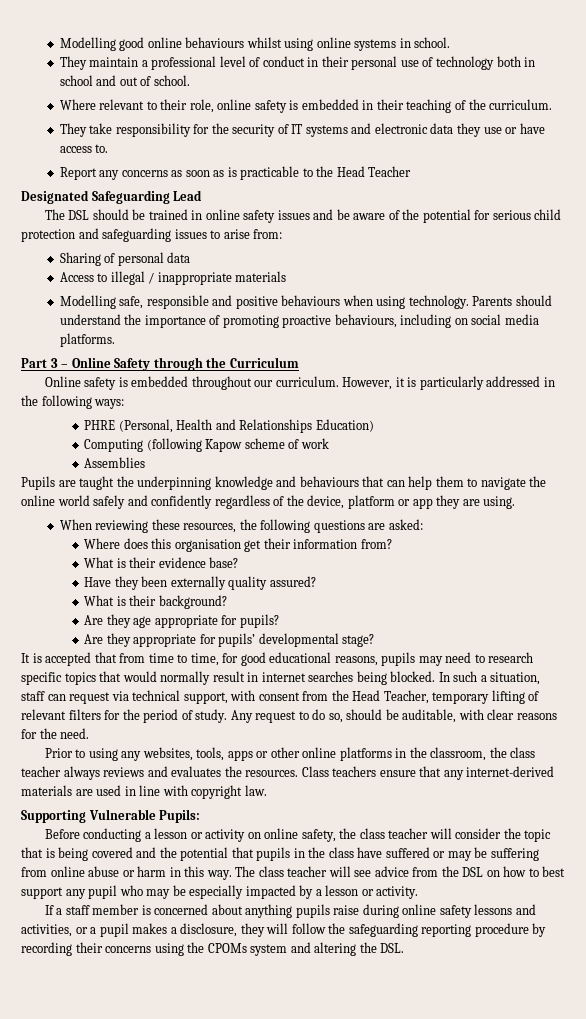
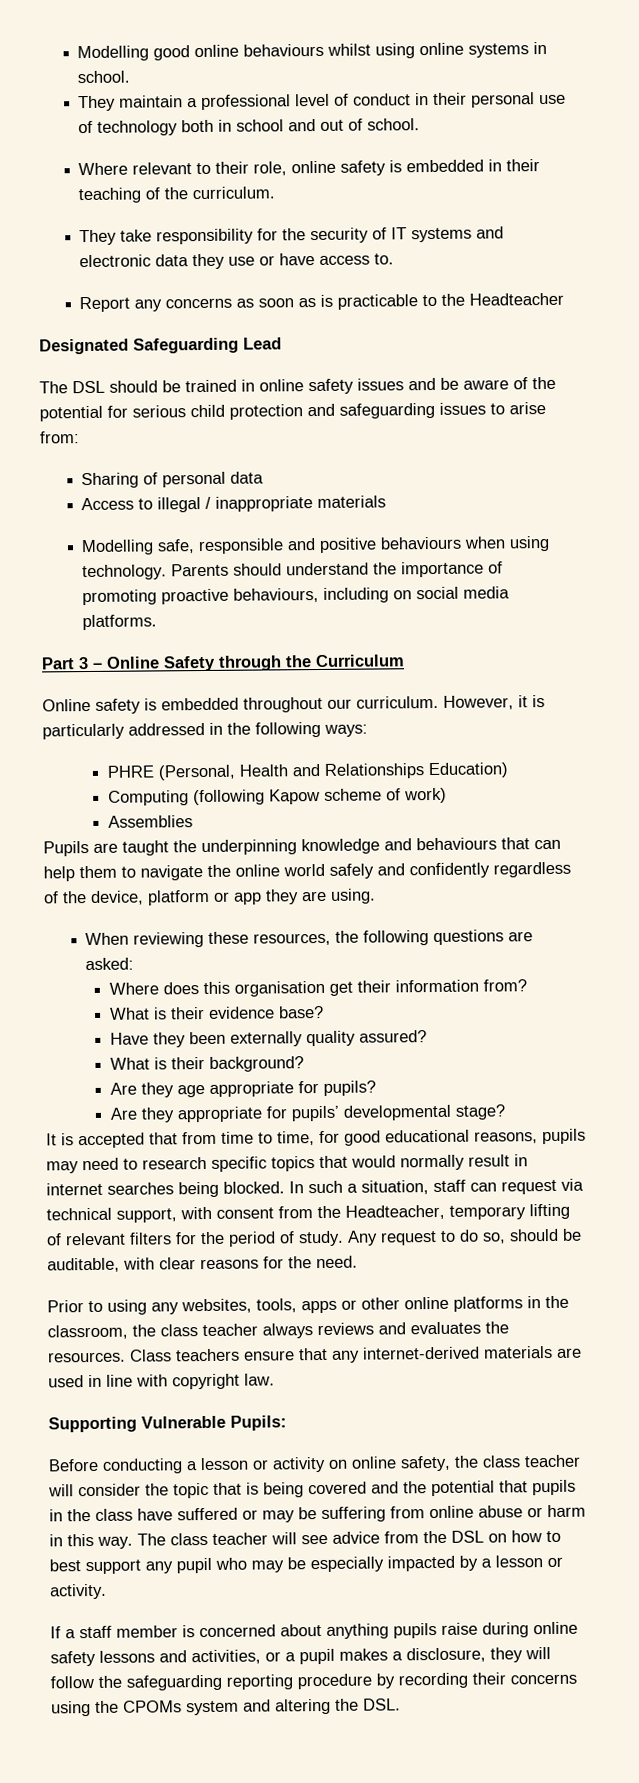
- Report any concerns as soon as is practicable to the Head Teacher
+ Report any concerns as soon as is practicable to the Headteacher
- Computing (following Kapow scheme of work
+ Computing (following Kapow scheme of work)
- In such a situation, staff can request via technical support, with consent from the Head Teacher, temporary lifting of relevant filters for the period of study.
+ In such a situation, staff can request via technical support, with consent from the Headteacher, temporary lifting of relevant filters for the period of study.

